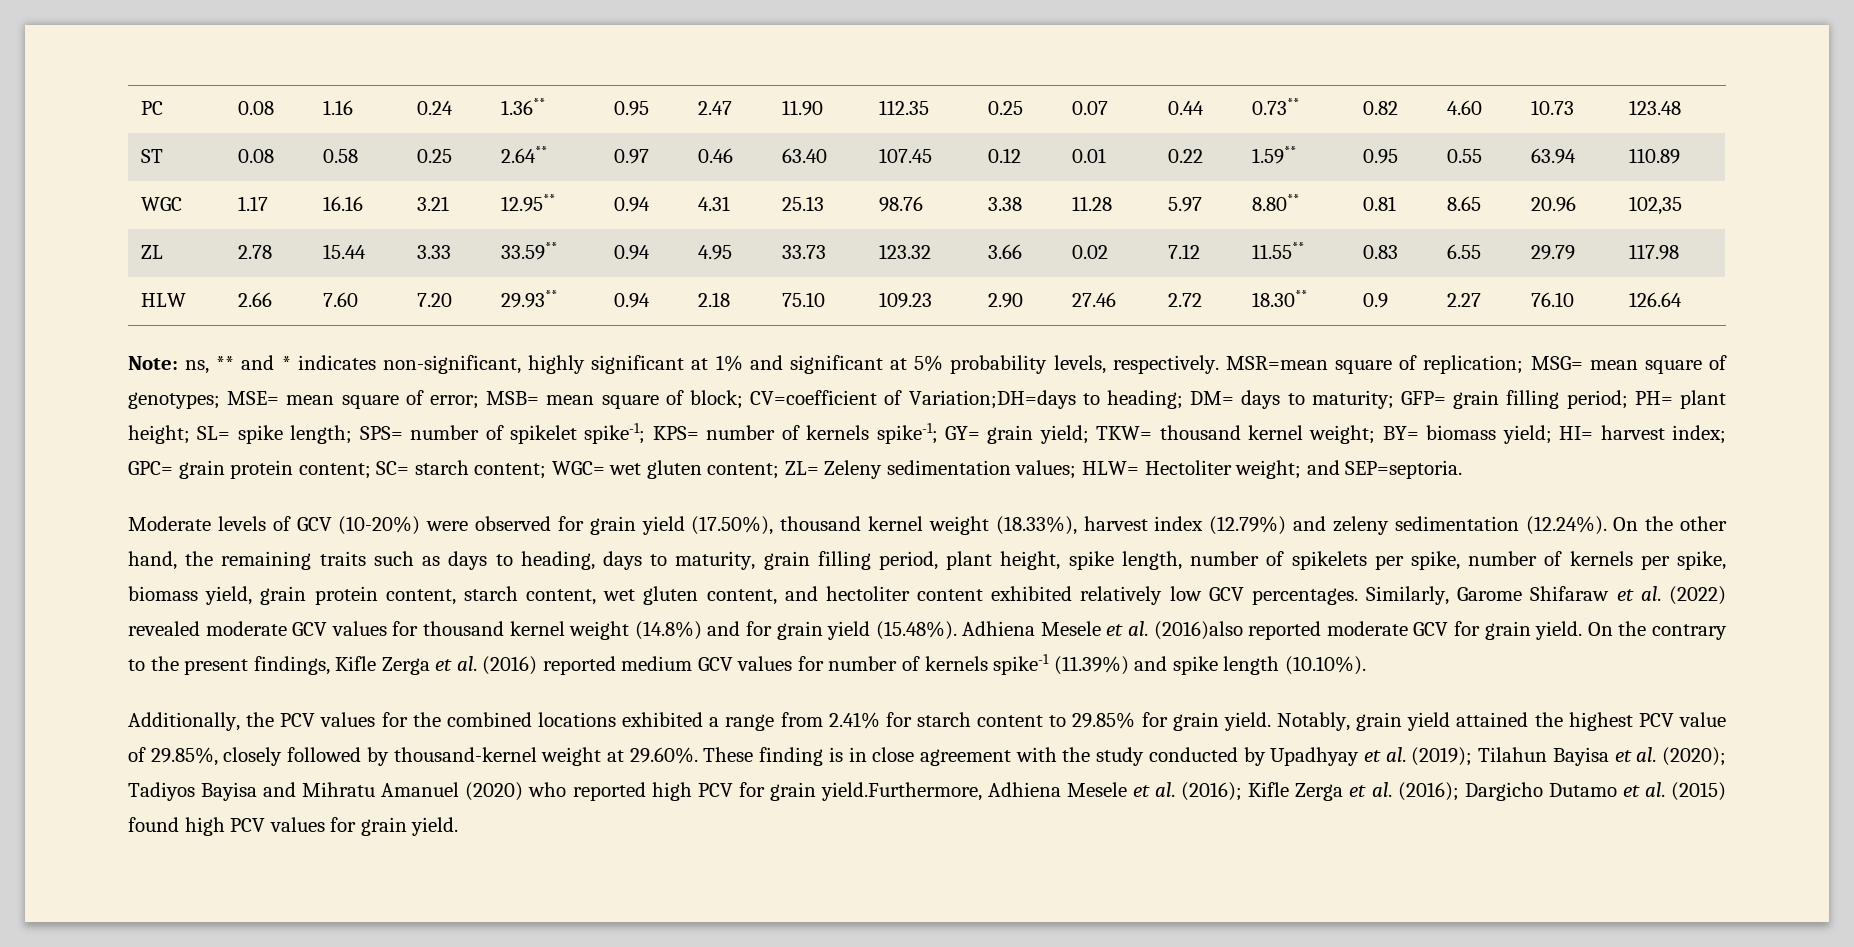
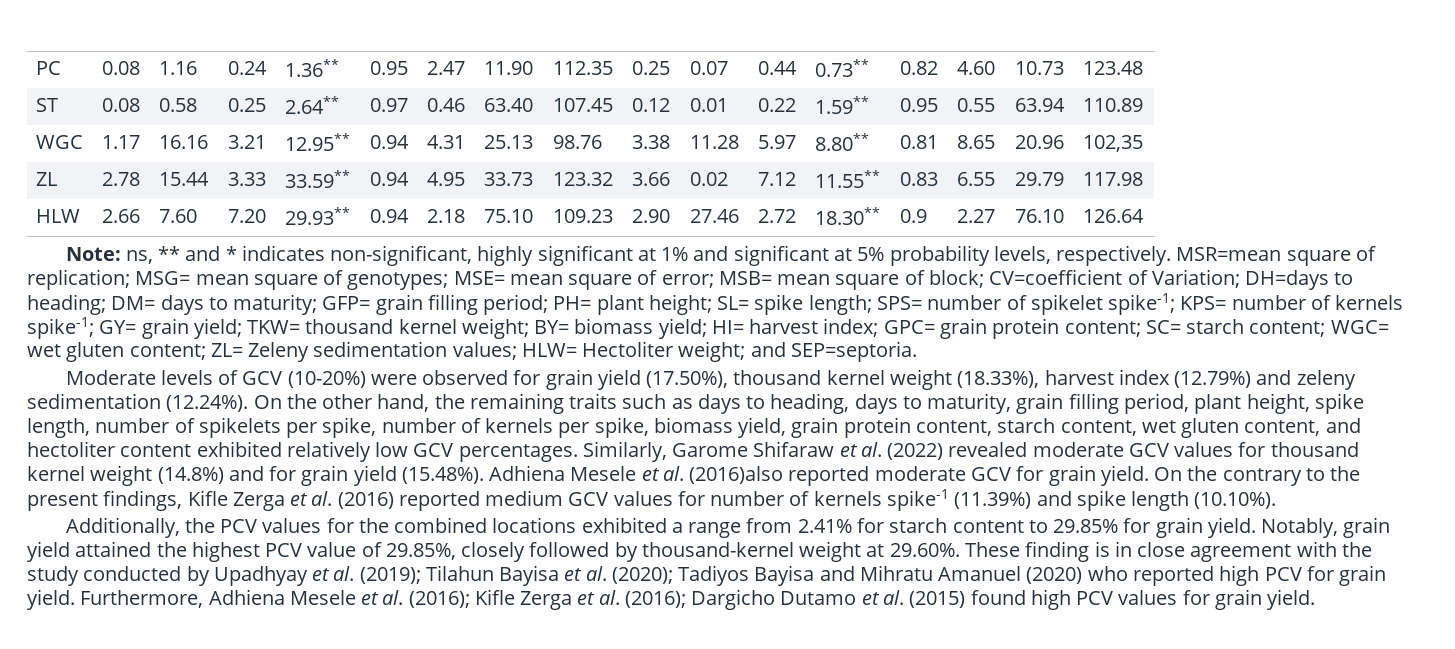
- CV=coefficient of Variation;DH=days to heading;
+ CV=coefficient of Variation; DH=days to heading;
- Tadiyos Bayisa and Mihratu Amanuel (2020) who reported high PCV for grain yield.Furthermore, Adhiena Mesele et al. (2016);
+ Tadiyos Bayisa and Mihratu Amanuel (2020) who reported high PCV for grain yield. Furthermore, Adhiena Mesele et al. (2016);

